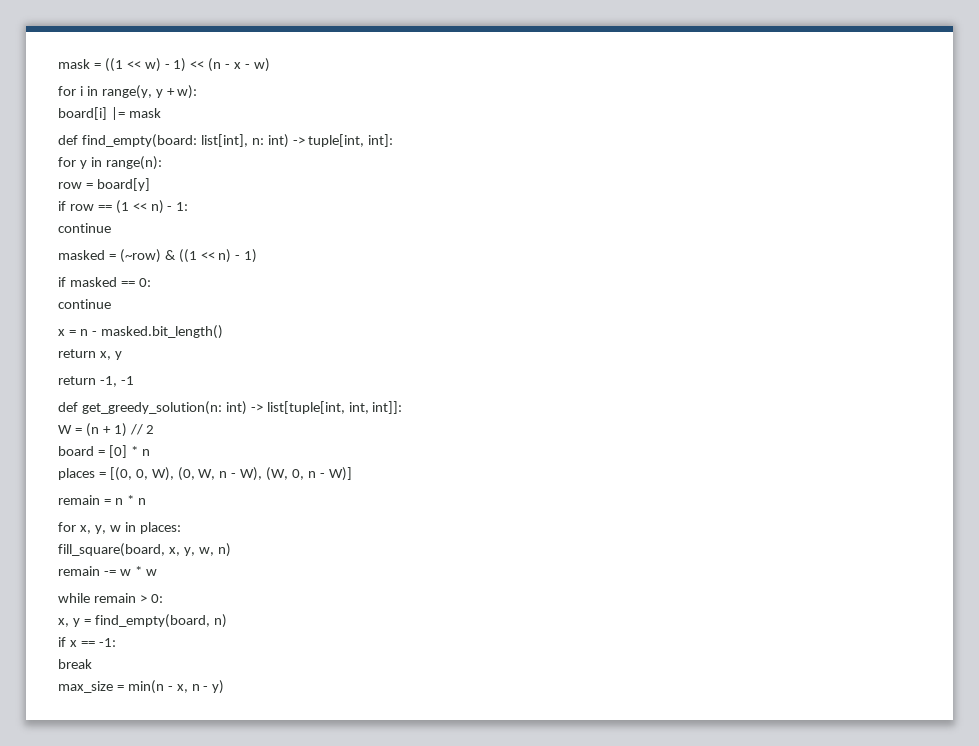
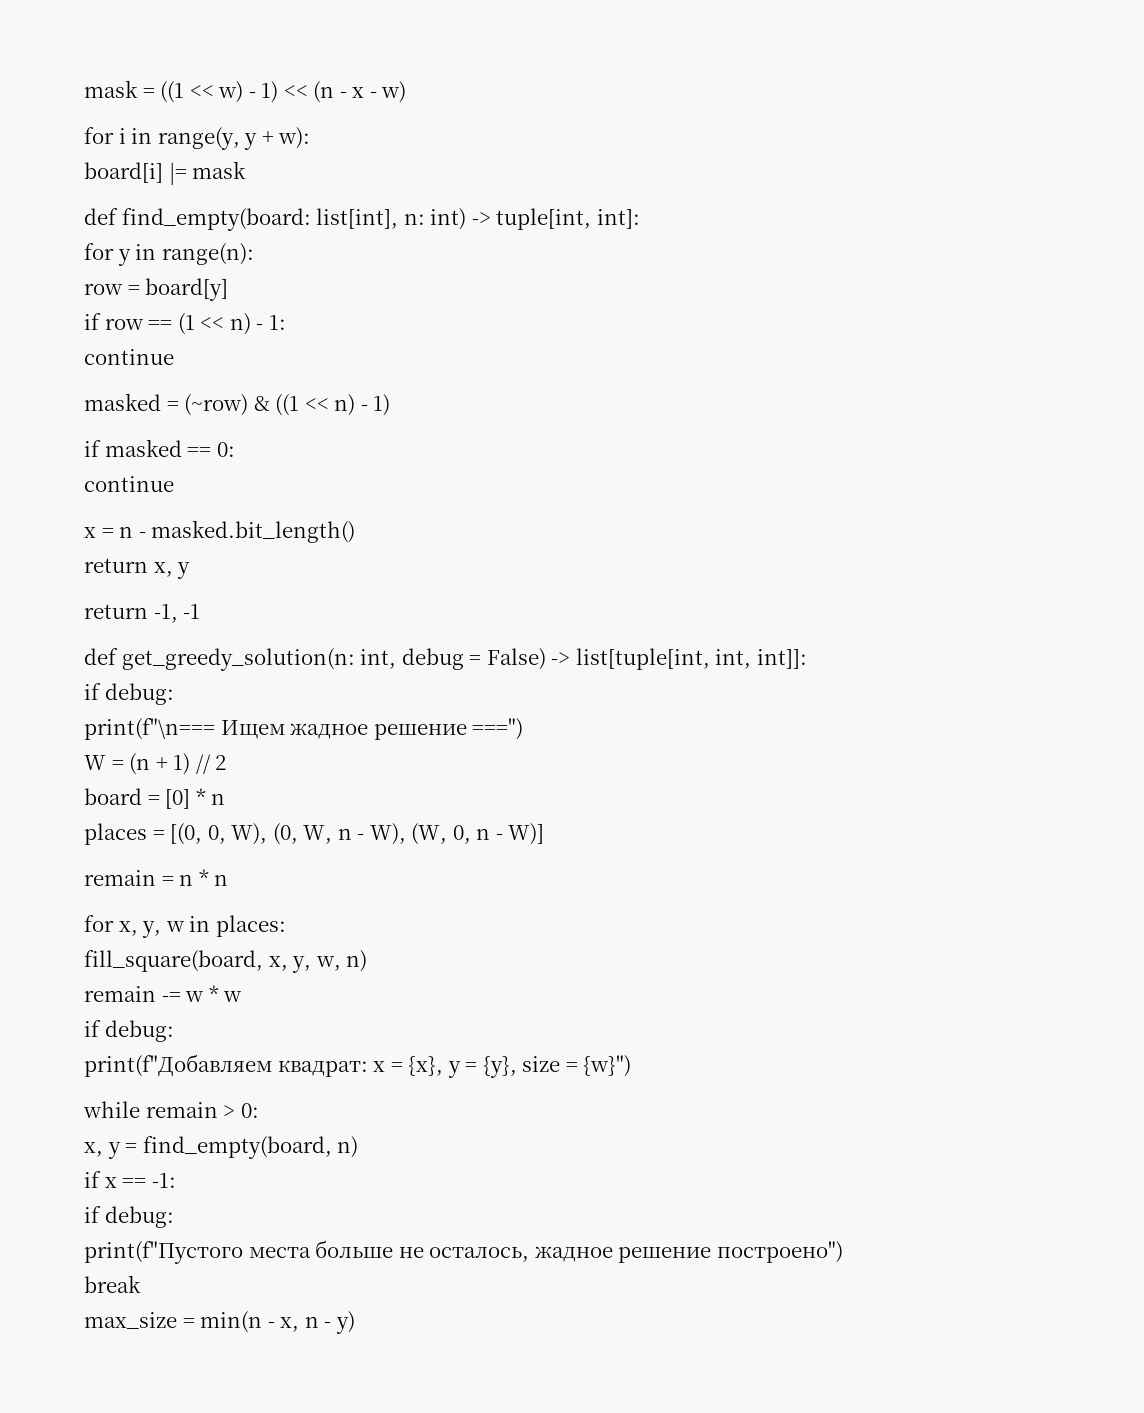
- def get_greedy_solution(n: int) -> list[tuple[int, int, int]]:
+ def get_greedy_solution(n: int, debug = False) -> list[tuple[int, int, int]]:
+ if debug:
+ print(f"\n=== Ищем жадное решение ===")
  remain -= w * w
+ if debug:
+ print(f"Добавляем квадрат: x = {x}, y = {y}, size = {w}")
  if x == -1:
+ if debug:
+ print(f"Пустого места больше не осталось, жадное решение построено")

